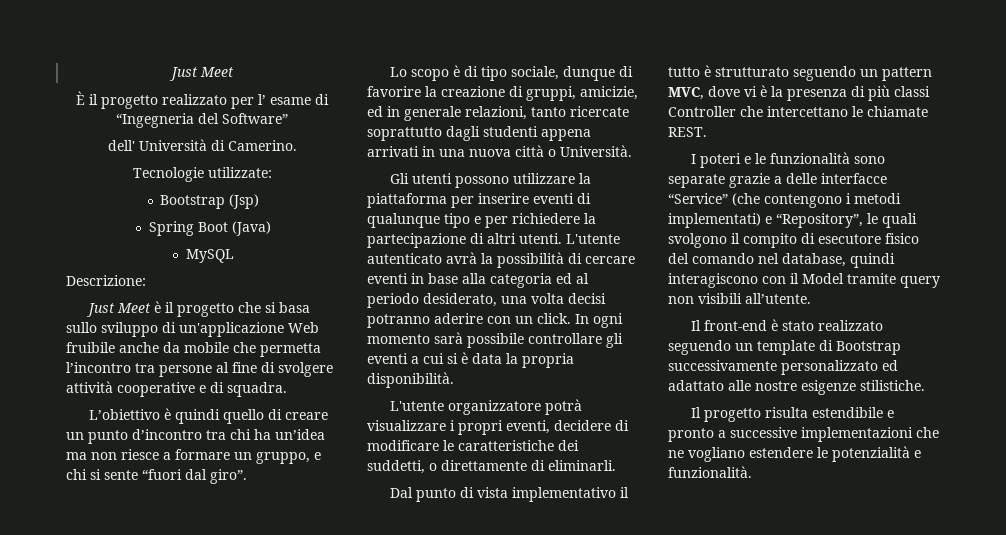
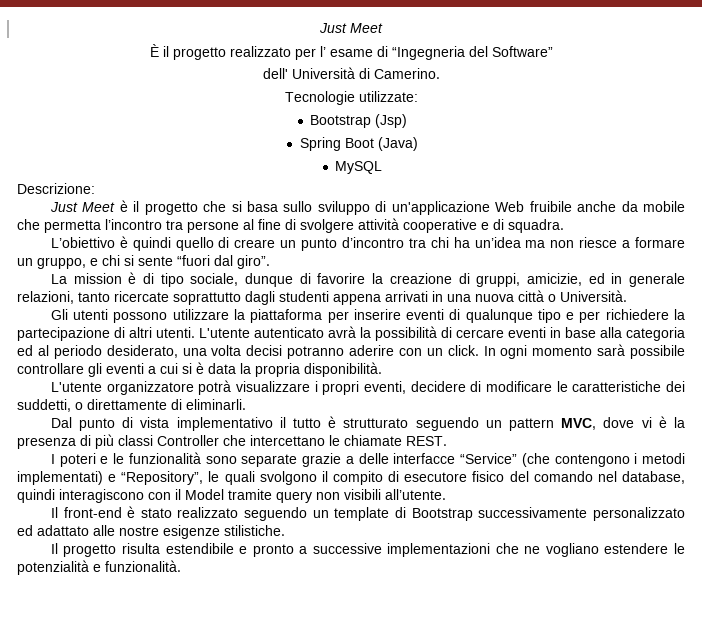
- Lo scopo è di tipo sociale, dunque di favorire la creazione di gruppi, amicizie, ed in generale relazioni, tanto ricercate soprattutto dagli studenti appena arrivati in una nuova città o Università.
+ La mission è di tipo sociale, dunque di favorire la creazione di gruppi, amicizie, ed in generale relazioni, tanto ricercate soprattutto dagli studenti appena arrivati in una nuova città o Università.

